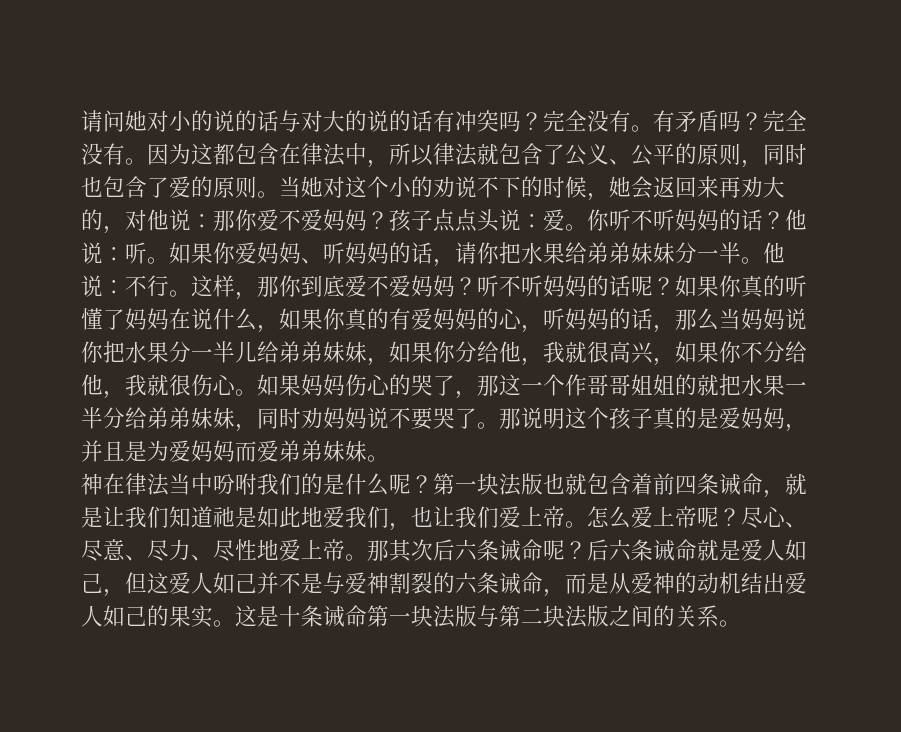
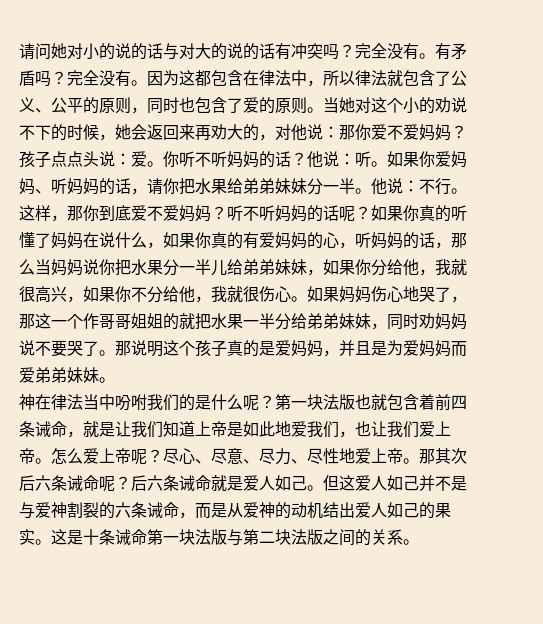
- 如果妈妈伤心的哭了，那这一个作哥哥姐姐的就把水果一半分给弟弟妹妹，同时劝妈妈说不要哭了。
+ 如果妈妈伤心地哭了，那这一个作哥哥姐姐的就把水果一半分给弟弟妹妹，同时劝妈妈说不要哭了。
- 第一块法版也就包含着前四条诫命，就是让我们知道祂是如此地爱我们，也让我们爱上帝。
+ 第一块法版也就包含着前四条诫命，就是让我们知道上帝是如此地爱我们，也让我们爱上帝。
- 后六条诫命就是爱人如己，但这爱人如己并不是与爱神割裂的六条诫命，而是从爱神的动机结出爱人如己的果实。
+ 后六条诫命就是爱人如己。但这爱人如己并不是与爱神割裂的六条诫命，而是从爱神的动机结出爱人如己的果实。

